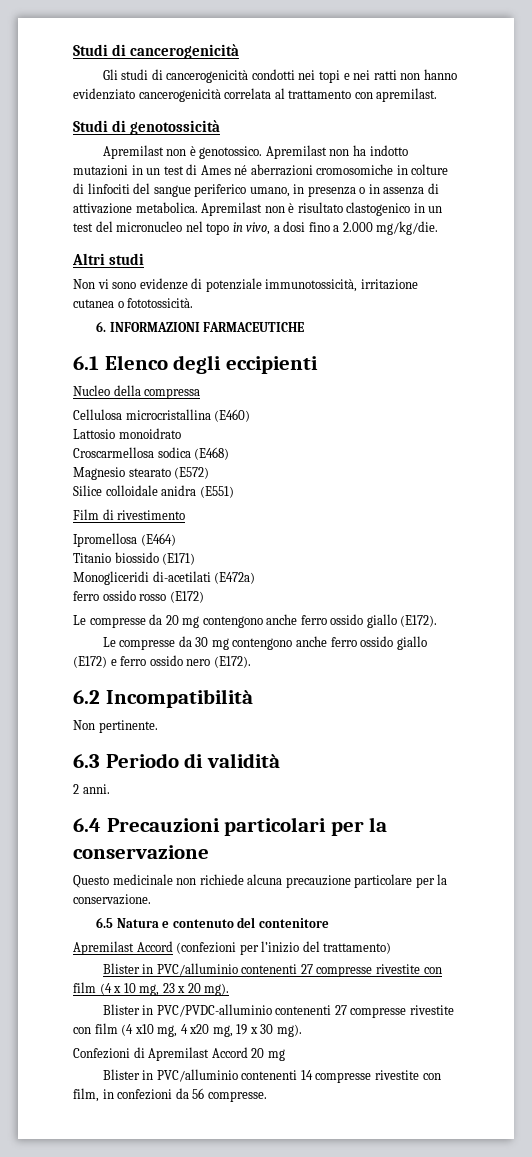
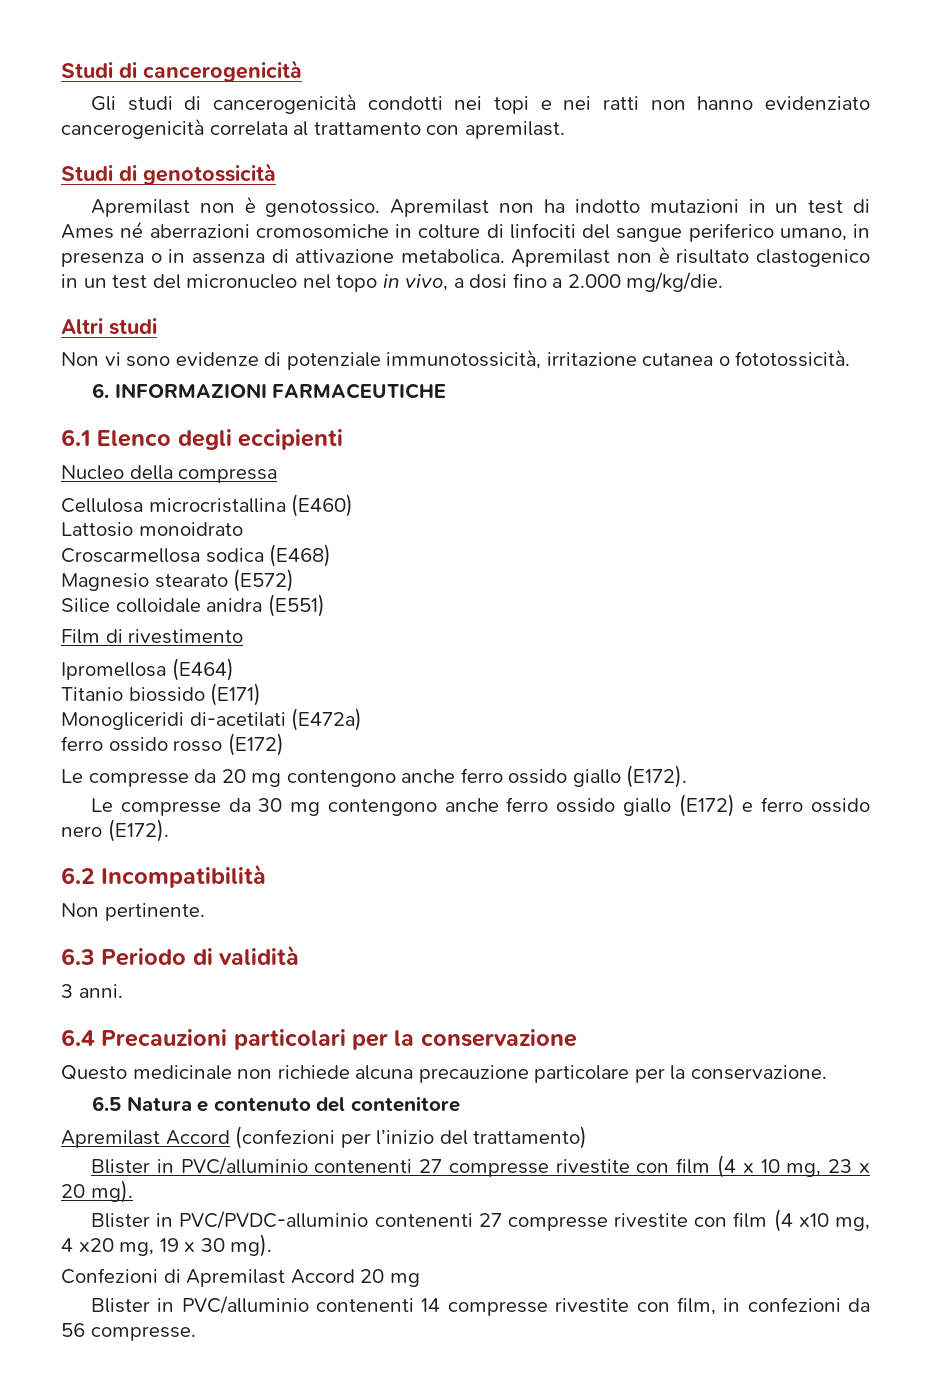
- 2 anni.
+ 3 anni.

